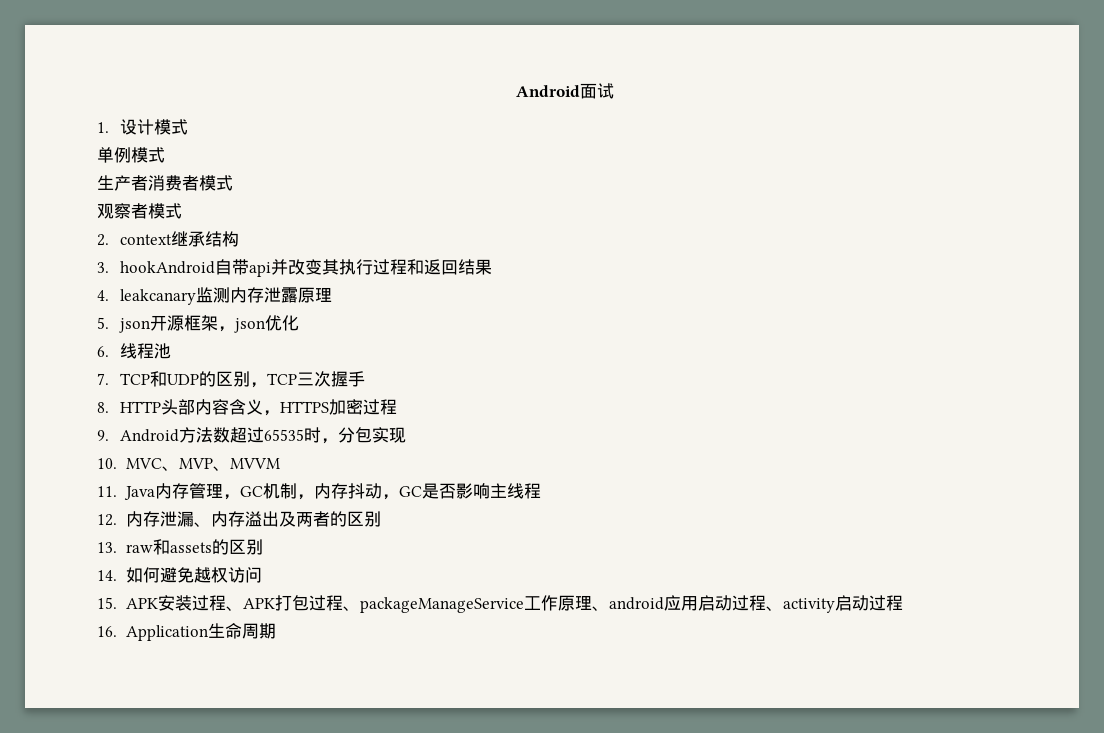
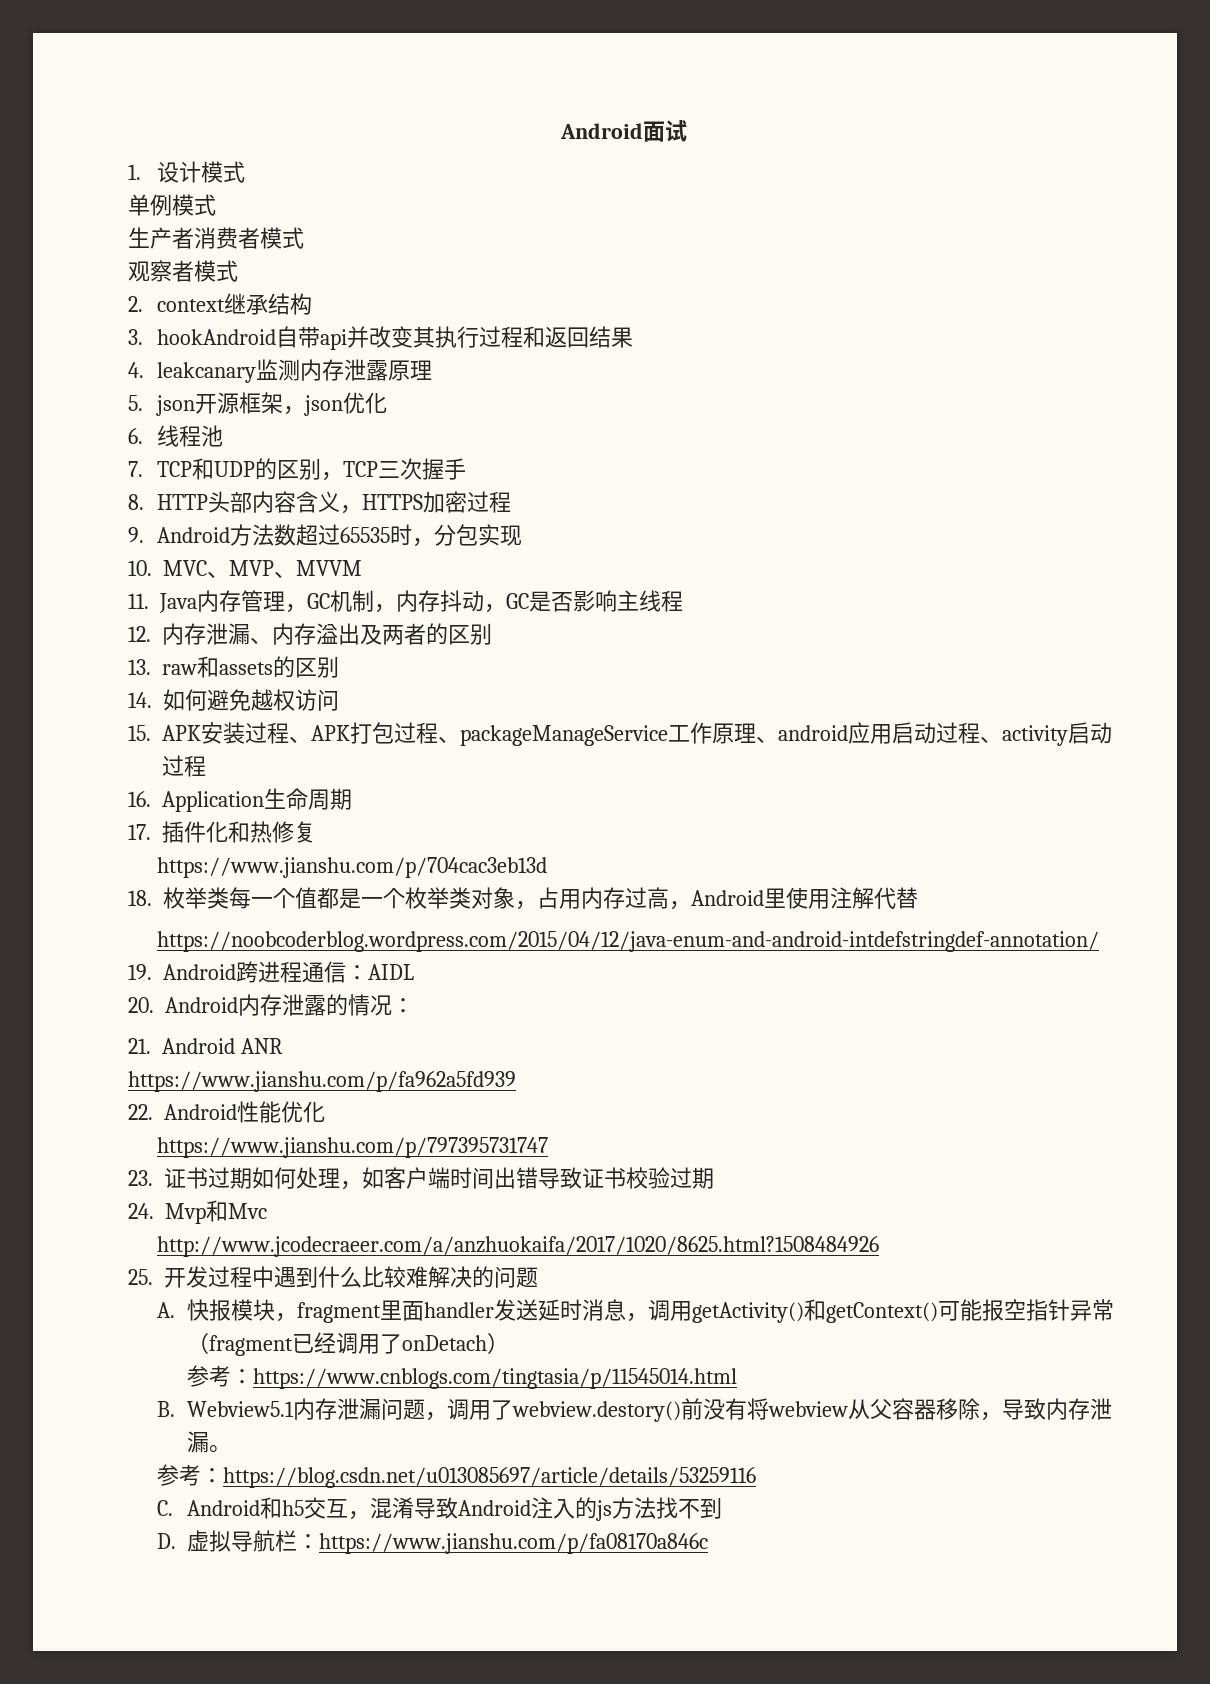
+ 17.插件化和热修复
+ https://www.jianshu.com/p/704cac3eb13d
+ 18.枚举类每一个值都是一个枚举类对象，占用内存过高，Android里使用注解代替
+ https://noobcoderblog.wordpress.com/2015/04/12/java-enum-and-android-intdefstringdef-annotation/
+ 19. Android跨进程通信：AIDL
+ 20. Android内存泄露的情况：
+ 21. Android ANR
+ https://www.jianshu.com/p/fa962a5fd939
+ 22. Android性能优化
+ https://www.jianshu.com/p/797395731747
+ 23.证书过期如何处理，如客户端时间出错导致证书校验过期
+ 24. Mvp和Mvc
+ http://www.jcodecraeer.com/a/anzhuokaifa/2017/1020/8625.html?1508484926
+ 25.开发过程中遇到什么比较难解决的问题
+ A.快报模块，fragment里面handler发送延时消息，调用getActivity()和getContext()可能报空指针异常（fragment已经调用了onDetach）
+ 参考：https://www.cnblogs.com/tingtasia/p/11545014.html
+ B. Webview5.1内存泄漏问题，调用了webview.destory()前没有将webview从父容器移除，导致内存泄漏。
+ 参考：https://blog.csdn.net/u013085697/article/details/53259116
+ C. Android和h5交互，混淆导致Android注入的js方法找不到
+ D.虚拟导航栏：https://www.jianshu.com/p/fa08170a846c

